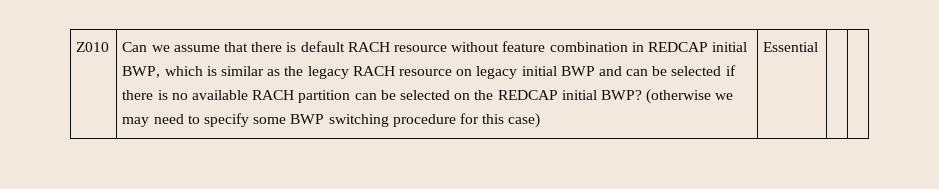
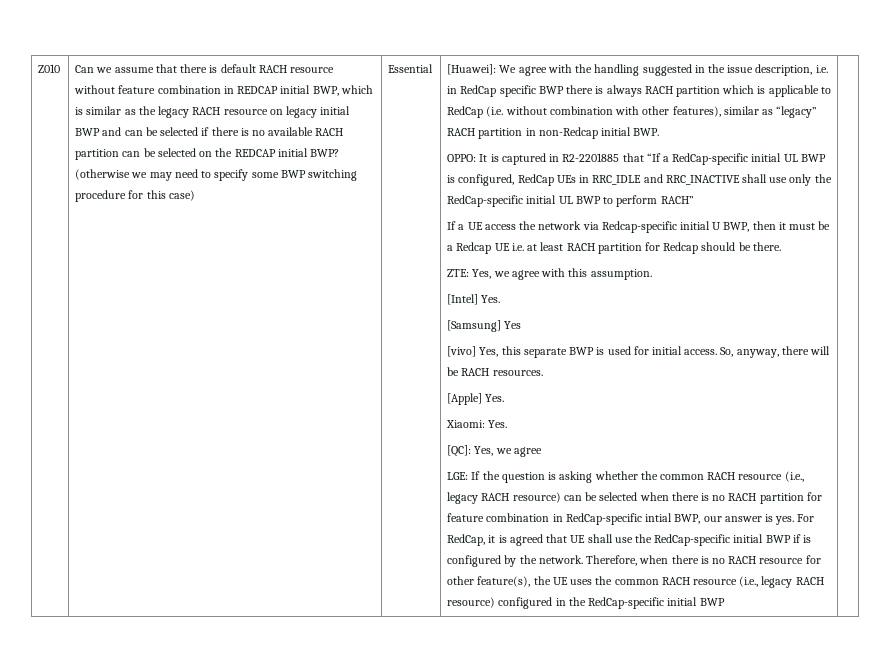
+ [Huawei]: We agree with the handling suggested in the issue description, i.e. in RedCap specific BWP there is always RACH partition which is applicable to RedCap (i.e. without combination with other features), similar as “legacy” RACH partition in non-Redcap initial BWP.
+ OPPO: It is captured in R2-2201885 that “If a RedCap-specific initial UL BWP is configured, RedCap UEs in RRC_IDLE and RRC_INACTIVE shall use only the RedCap-specific initial UL BWP to perform RACH”
+ If a UE access the network via Redcap-specific initial U BWP, then it must be a Redcap UE i.e. at least RACH partition for Redcap should be there.
+ ZTE: Yes, we agree with this assumption.
+ [Intel] Yes.
+ [Samsung] Yes
+ [vivo] Yes, this separate BWP is used for initial access. So, anyway, there will be RACH resources.
+ [Apple] Yes.
+ Xiaomi: Yes.
+ [QC]: Yes, we agree
+ LGE: If the question is asking whether the common RACH resource (i.e., legacy RACH resource) can be selected when there is no RACH partition for feature combination in RedCap-specific intial BWP, our answer is yes. For RedCap, it is agreed that UE shall use the RedCap-specific initial BWP if is configured by the network. Therefore, when there is no RACH resource for other feature(s), the UE uses the common RACH resource (i.e., legacy RACH resource) configured in the RedCap-specific initial BWP

